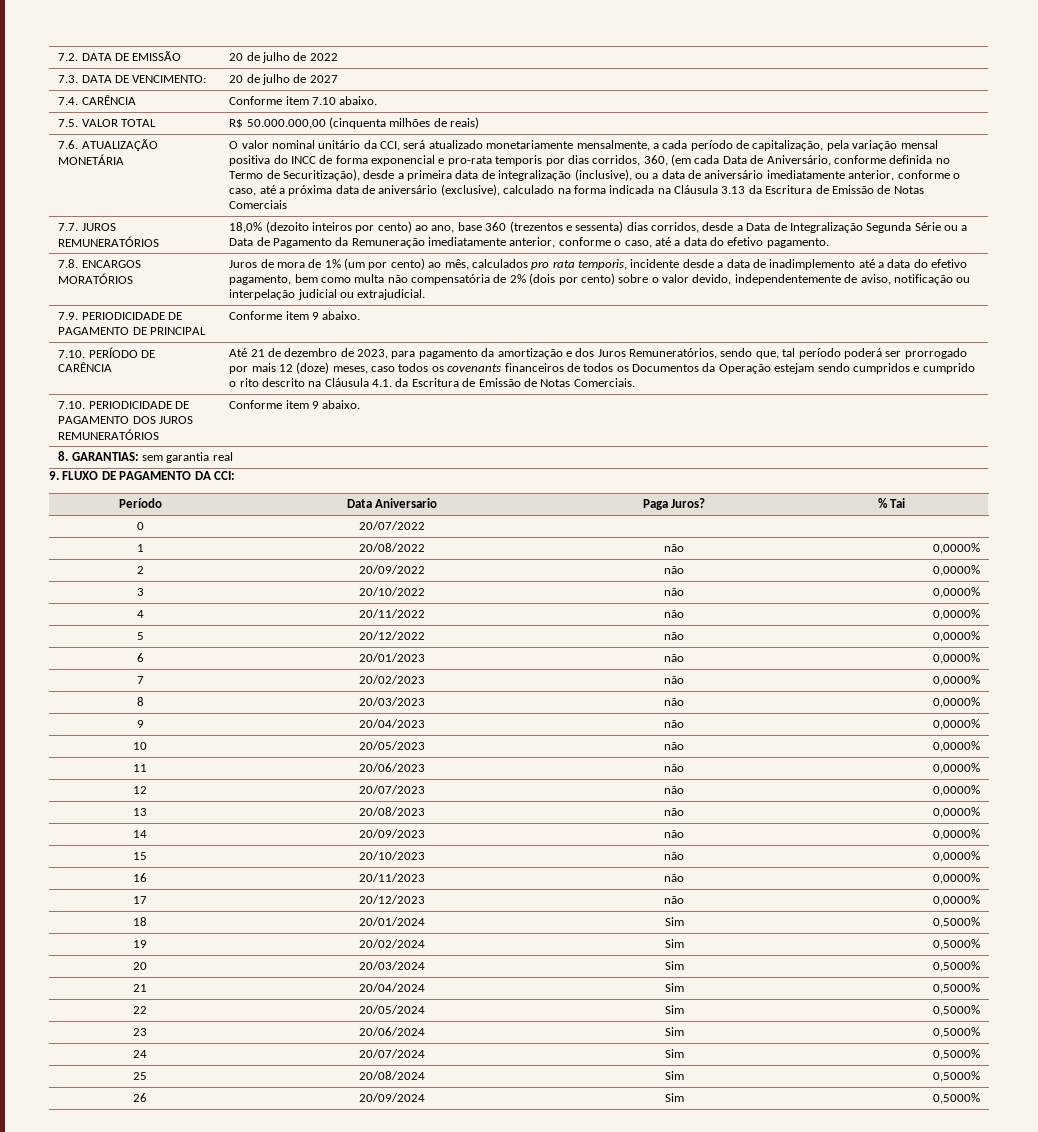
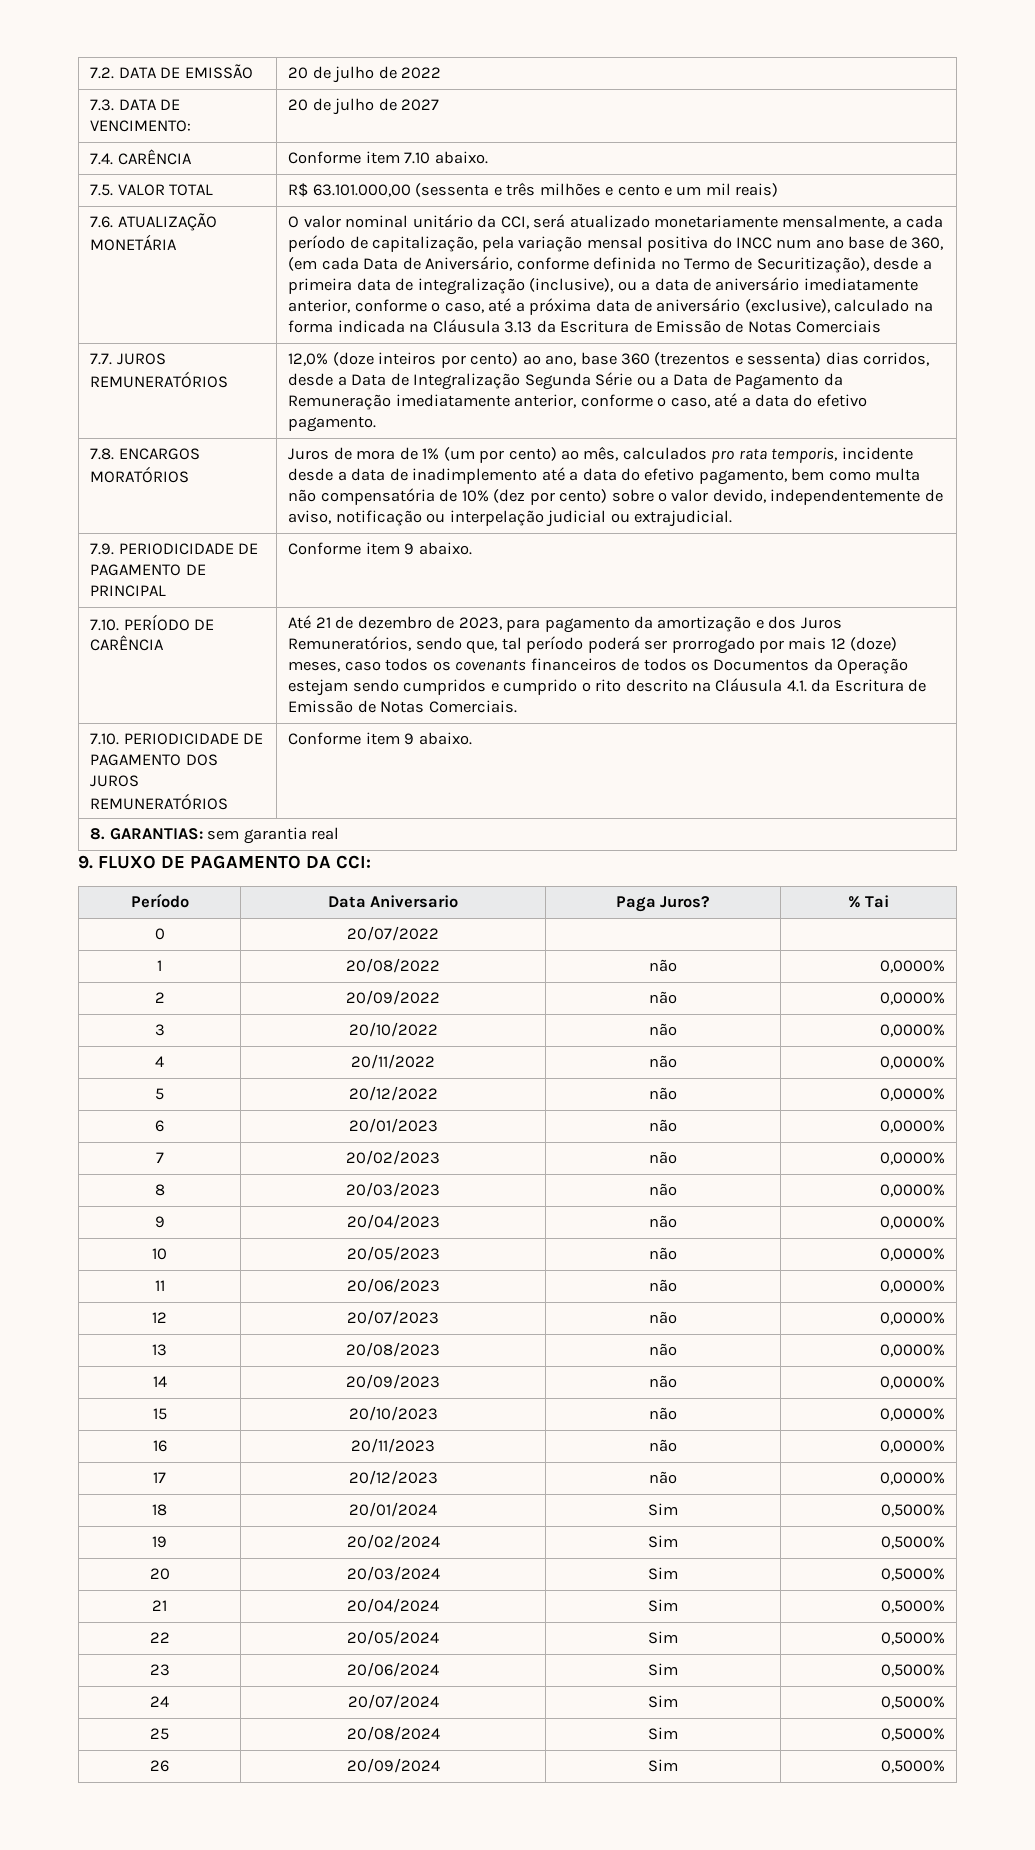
- 7.5. VALOR TOTAL | R$ 50.000.000,00 (cinquenta milhões de reais)
+ 7.5. VALOR TOTAL | R$ 63.101.000,00 (sessenta e três milhões e cento e um mil reais)
- O valor nominal unitário da CCI, será atualizado monetariamente mensalmente, a cada período de capitalização, pela variação mensal positiva do INCC de forma exponencial e pro-rata temporis por dias corridos, 360, (em cada Data de Aniversário, conforme definida no Termo de Securitização), desde a primeira data de integralização (inclusive), ou a data de aniversário imediatamente anterior, conforme o caso, até a próxima data de aniversário (exclusive), calculado na forma indicada na Cláusula 3.13 da Escritura de Emissão de Notas Comerciais
+ O valor nominal unitário da CCI, será atualizado monetariamente mensalmente, a cada período de capitalização, pela variação mensal positiva do INCC num ano base de 360, (em cada Data de Aniversário, conforme definida no Termo de Securitização), desde a primeira data de integralização (inclusive), ou a data de aniversário imediatamente anterior, conforme o caso, até a próxima data de aniversário (exclusive), calculado na forma indicada na Cláusula 3.13 da Escritura de Emissão de Notas Comerciais
- 18,0% (dezoito inteiros por cento) ao ano, base 360 (trezentos e sessenta) dias corridos, desde a Data de Integralização Segunda Série ou a Data de Pagamento da Remuneração imediatamente anterior, conforme o caso, até a data do efetivo pagamento.
+ 12,0% (doze inteiros por cento) ao ano, base 360 (trezentos e sessenta) dias corridos, desde a Data de Integralização Segunda Série ou a Data de Pagamento da Remuneração imediatamente anterior, conforme o caso, até a data do efetivo pagamento.
- Juros de mora de 1% (um por cento) ao mês, calculados pro rata temporis, incidente desde a data de inadimplemento até a data do efetivo pagamento, bem como multa não compensatória de 2% (dois por cento) sobre o valor devido, independentemente de aviso, notificação ou interpelação judicial ou extrajudicial.
+ Juros de mora de 1% (um por cento) ao mês, calculados pro rata temporis, incidente desde a data de inadimplemento até a data do efetivo pagamento, bem como multa não compensatória de 10% (dez por cento) sobre o valor devido, independentemente de aviso, notificação ou interpelação judicial ou extrajudicial.

